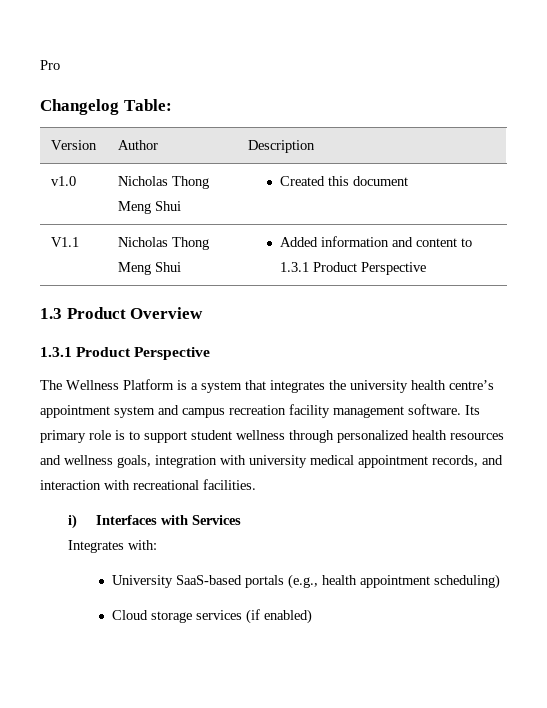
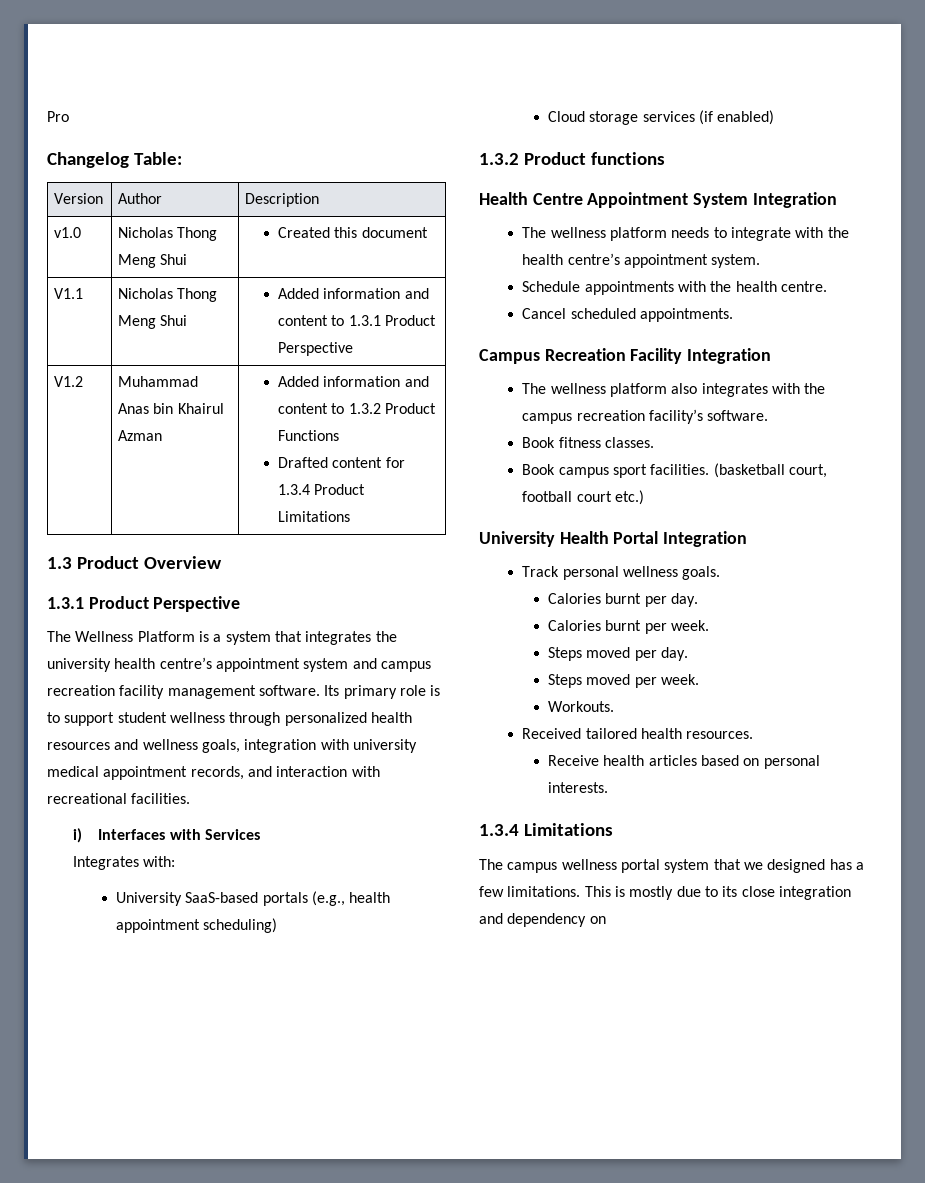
+ V1.2 | Muhammad Anas bin Khairul Azman | Added information and content to 1.3.2 Product Functions
+ Drafted content for 1.3.4 Product Limitations
+ 1.3.2 Product functions
+ Health Centre Appointment System Integration
+ The wellness platform needs to integrate with the health centre’s appointment system.
+ Schedule appointments with the health centre.
+ Cancel scheduled appointments.
+ Campus Recreation Facility Integration
+ The wellness platform also integrates with the campus recreation facility’s software.
+ Book fitness classes.
+ Book campus sport facilities. (basketball court, football court etc.)
+ University Health Portal Integration
+ Track personal wellness goals.
+ Calories burnt per day.
+ Calories burnt per week.
+ Steps moved per day.
+ Steps moved per week.
+ Workouts.
+ Received tailored health resources.
+ Receive health articles based on personal interests.
+ 1.3.4 Limitations
+ The campus wellness portal system that we designed has a few limitations. This is mostly due to its close integration and dependency on

